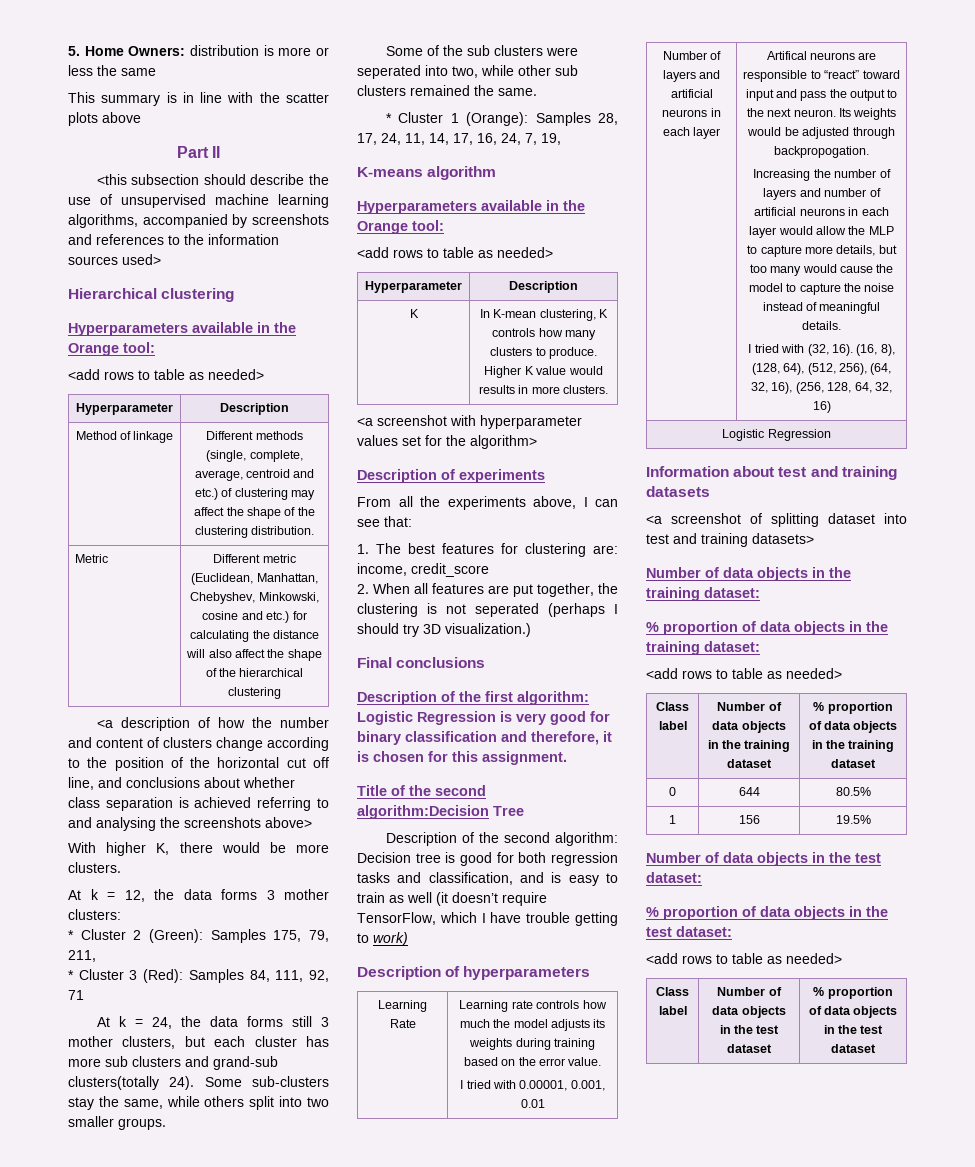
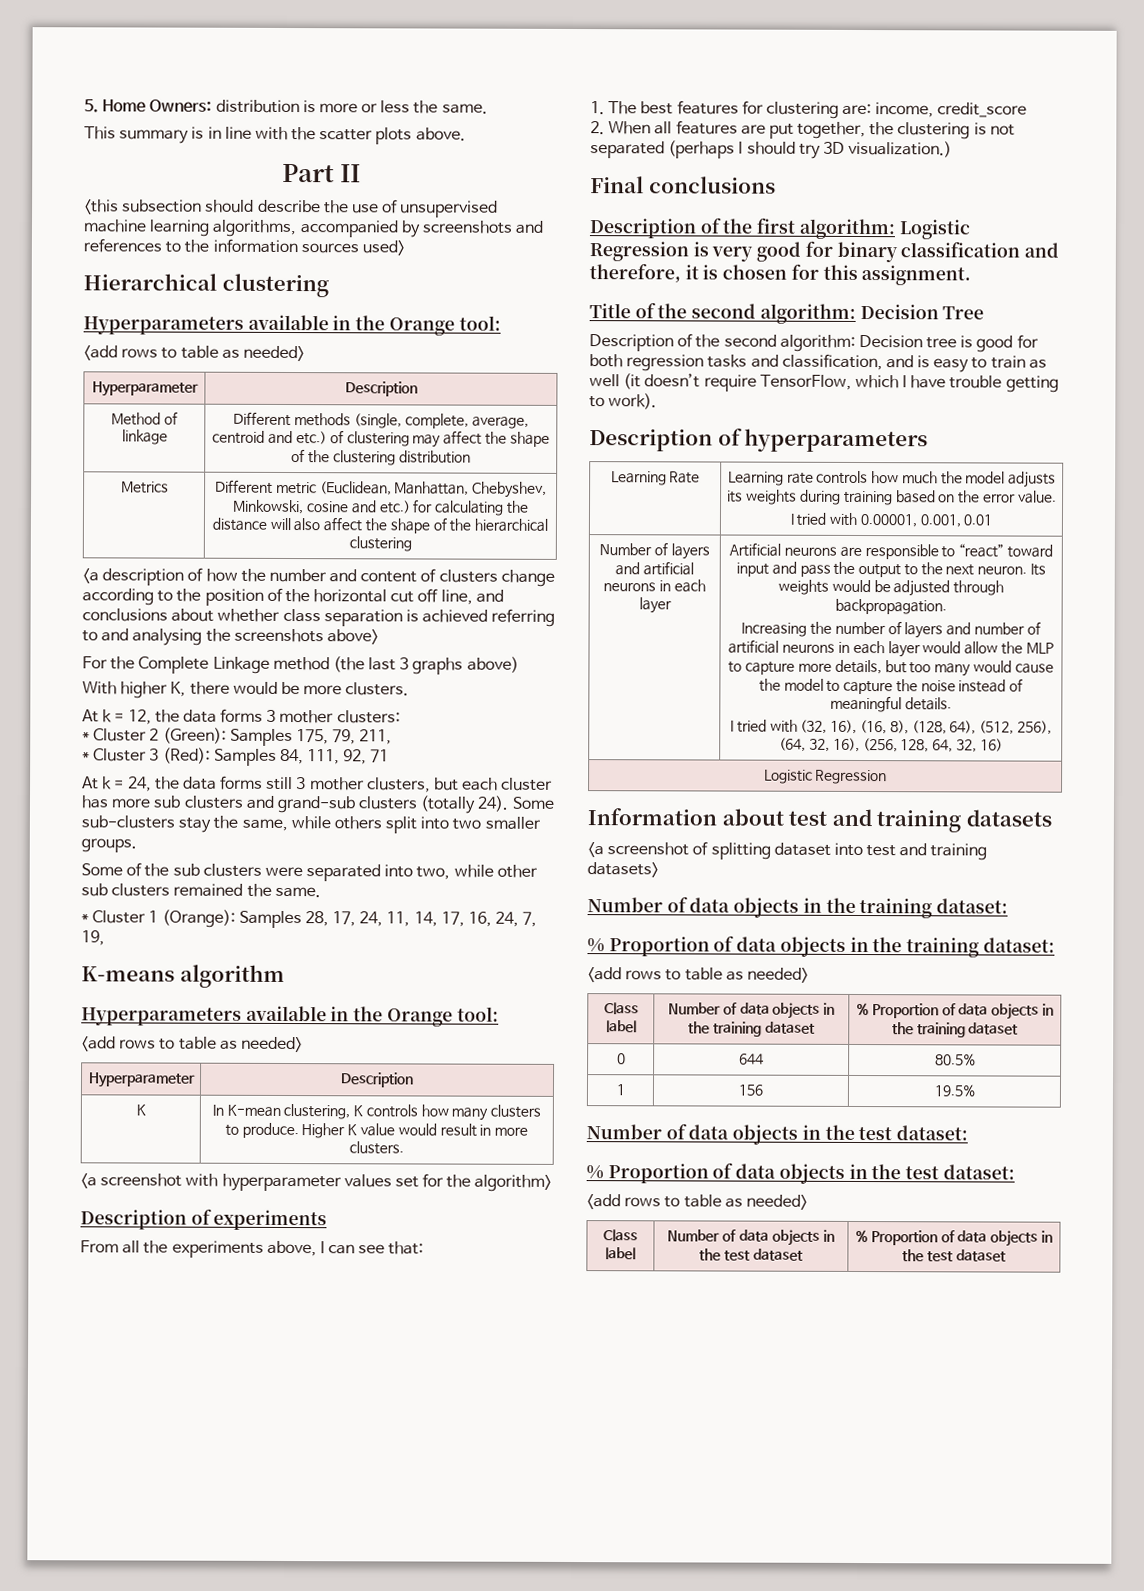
- 5. Home Owners: distribution is more or less the same
+ 5. Home Owners: distribution is more or less the same.
- This summary is in line with the scatter plots above
+ This summary is in line with the scatter plots above.
- Method of linkage | Different methods (single, complete, average, centroid and etc.) of clustering may affect the shape of the clustering distribution.
- Metric | Different metric (Euclidean, Manhattan, Chebyshev, Minkowski, cosine and etc.) for calculating the distance will also affect the shape of the hierarchical clustering
+ Method of linkage | Different methods (single, complete, average, centroid and etc.) of clustering may affect the shape of the clustering distribution
+ Metrics | Different metric (Euclidean, Manhattan, Chebyshev, Minkowski, cosine and etc.) for calculating the distance will also affect the shape of the hierarchical clustering
+ For the Complete Linkage method (the last 3 graphs above)
- At k = 24, the data forms still 3 mother clusters, but each cluster has more sub clusters and grand-sub clusters(totally 24).
+ At k = 24, the data forms still 3 mother clusters, but each cluster has more sub clusters and grand-sub clusters (totally 24).
- Some of the sub clusters were seperated into two, while other sub clusters remained the same.
+ Some of the sub clusters were separated into two, while other sub clusters remained the same.
- K | In K-mean clustering, K controls how many clusters to produce. Higher K value would results in more clusters.
+ K | In K-mean clustering, K controls how many clusters to produce. Higher K value would result in more clusters.
- 2. When all features are put together, the clustering is not seperated (perhaps I should try 3D visualization.)
+ 2. When all features are put together, the clustering is not separated (perhaps I should try 3D visualization.)
- Title of the second algorithm:Decision Tree
+ Title of the second algorithm: Decision Tree
- Description of the second algorithm: Decision tree is good for both regression tasks and classification, and is easy to train as well (it doesn’t require TensorFlow, which I have trouble getting to work)
+ Description of the second algorithm: Decision tree is good for both regression tasks and classification, and is easy to train as well (it doesn’t require TensorFlow, which I have trouble getting to work).
- Artifical neurons are responsible to “react” toward input and pass the output to the next neuron.
+ Artificial neurons are responsible to “react” toward input and pass the output to the next neuron.
- Its weights would be adjusted through backpropogation.
+ Its weights would be adjusted through backpropagation.
- I tried with (32, 16). (16, 8), (128, 64), (512, 256), (64, 32, 16), (256, 128, 64, 32, 16)
+ I tried with (32, 16), (16, 8), (128, 64), (512, 256), (64, 32, 16), (256, 128, 64, 32, 16)
- % proportion of data objects in the training dataset:
+ % Proportion of data objects in the training dataset:
- Class label | Number of data objects in the training dataset | % proportion of data objects in the training dataset
+ Class label | Number of data objects in the training dataset | % Proportion of data objects in the training dataset
- % proportion of data objects in the test dataset:
+ % Proportion of data objects in the test dataset:
- Class label | Number of data objects in the test dataset | % proportion of data objects in the test dataset
+ Class label | Number of data objects in the test dataset | % Proportion of data objects in the test dataset

